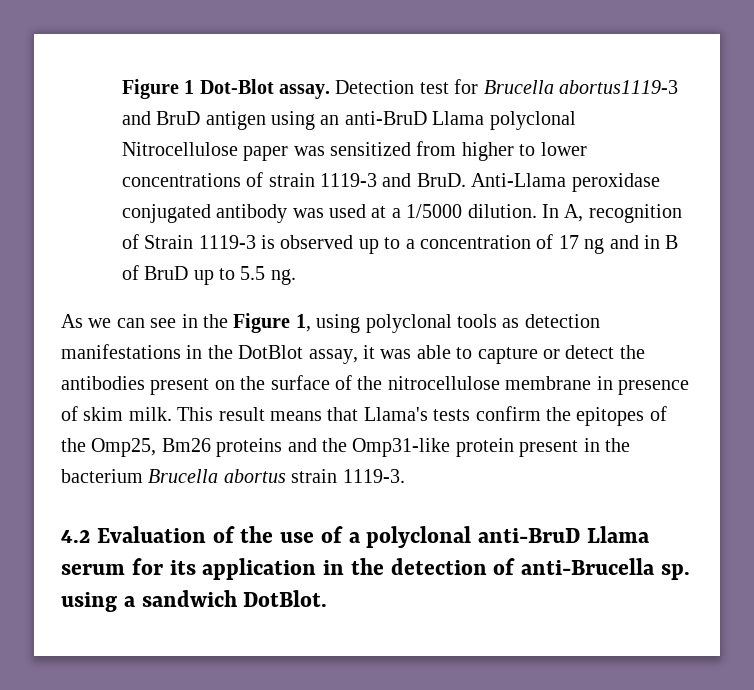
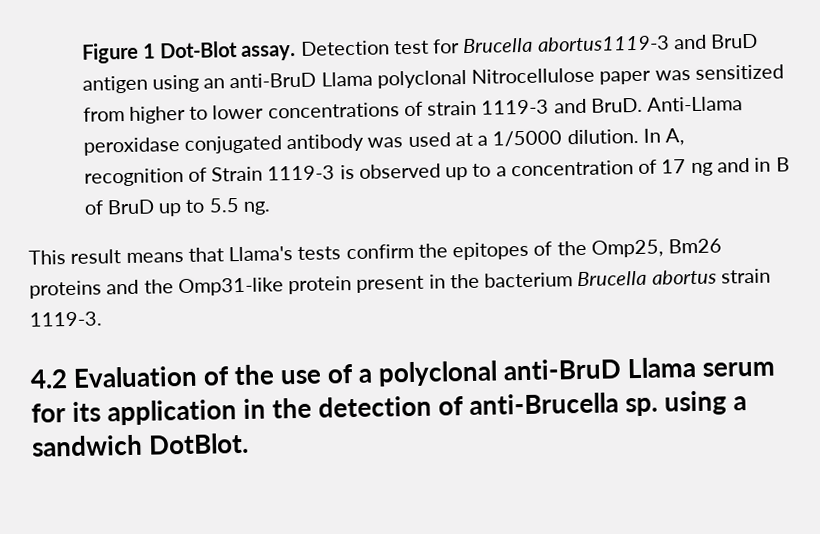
- As we can see in the Figure 1, using polyclonal tools as detection manifestations in the DotBlot assay, it was able to capture or detect the antibodies present on the surface of the nitrocellulose membrane in presence of skim milk.

